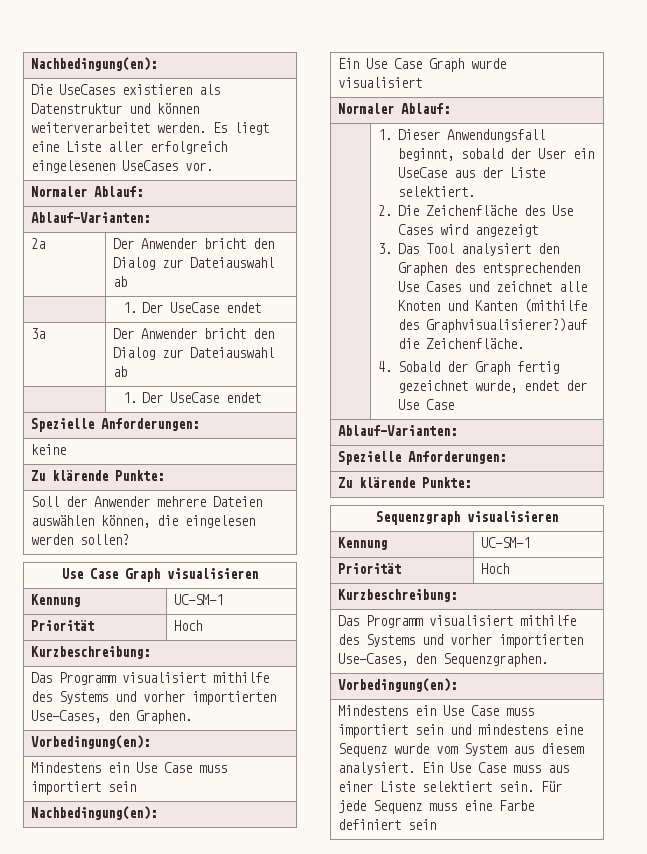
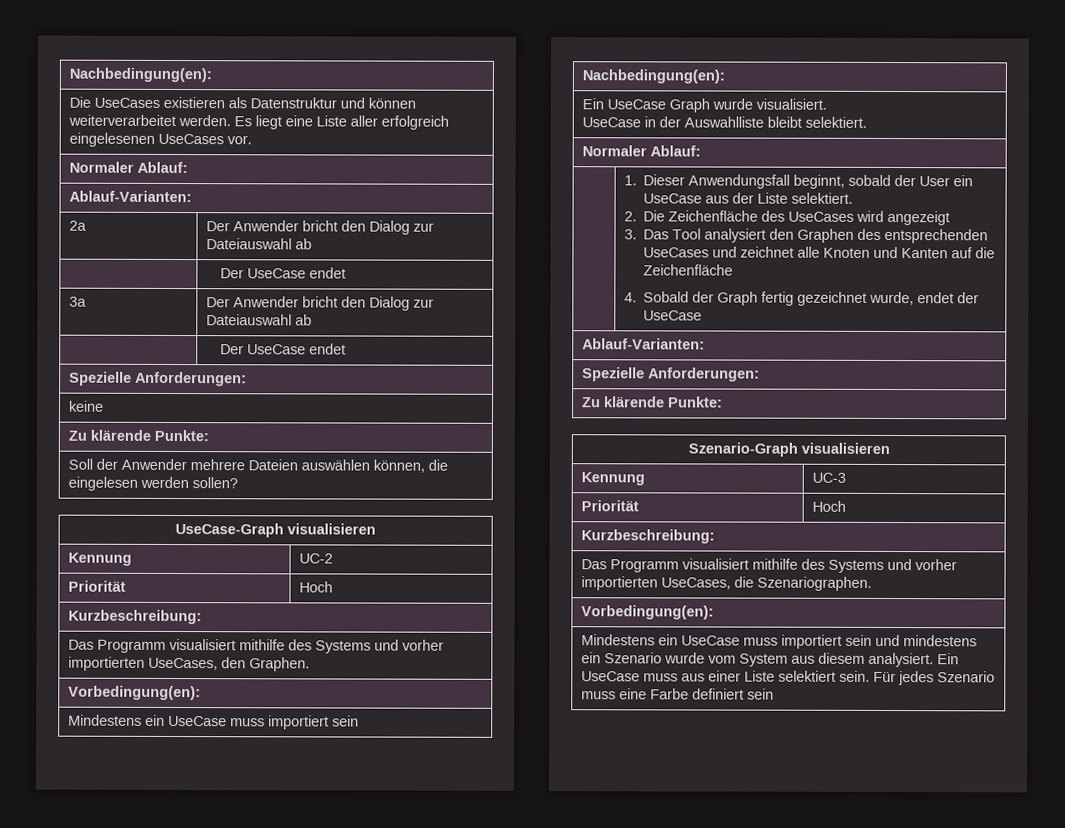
  2a | Der Anwender bricht den Dialog zur Dateiauswahl ab
- | 1. Der UseCase endet
+ | Der UseCase endet
  3a | Der Anwender bricht den Dialog zur Dateiauswahl ab
- | 1. Der UseCase endet
+ | Der UseCase endet
- Use Case Graph visualisieren
- Kennung | UC-SM-1
+ UseCase-Graph visualisieren
+ Kennung | UC-2
- Das Programm visualisiert mithilfe des Systems und vorher importierten Use-Cases, den Graphen.
+ Das Programm visualisiert mithilfe des Systems und vorher importierten UseCases, den Graphen.
  Vorbedingung(en):
- Mindestens ein Use Case muss importiert sein
+ Mindestens ein UseCase muss importiert sein
- Ein Use Case Graph wurde visualisiert
+ Ein UseCase Graph wurde visualisiert.
+ UseCase in der Auswahlliste bleibt selektiert.
- 2. Die Zeichenfläche des Use Cases wird angezeigt
+ 2. Die Zeichenfläche des UseCases wird angezeigt
- 3. Das Tool analysiert den Graphen des entsprechenden Use Cases und zeichnet alle Knoten und Kanten (mithilfe des Graphvisualisierer?)auf die Zeichenfläche.
+ 3. Das Tool analysiert den Graphen des entsprechenden UseCases und zeichnet alle Knoten und Kanten auf die Zeichenfläche
- 4. Sobald der Graph fertig gezeichnet wurde, endet der Use Case
+ 4. Sobald der Graph fertig gezeichnet wurde, endet der UseCase
- Sequenzgraph visualisieren
- Kennung | UC-SM-1
+ Szenario-Graph visualisieren
+ Kennung | UC-3
- Das Programm visualisiert mithilfe des Systems und vorher importierten Use-Cases, den Sequenzgraphen.
+ Das Programm visualisiert mithilfe des Systems und vorher importierten UseCases, die Szenariographen.
  Vorbedingung(en):
- Mindestens ein Use Case muss importiert sein und mindestens eine Sequenz wurde vom System aus diesem analysiert. Ein Use Case muss aus einer Liste selektiert sein. Für jede Sequenz muss eine Farbe definiert sein
+ Mindestens ein UseCase muss importiert sein und mindestens ein Szenario wurde vom System aus diesem analysiert. Ein UseCase muss aus einer Liste selektiert sein. Für jedes Szenario muss eine Farbe definiert sein

